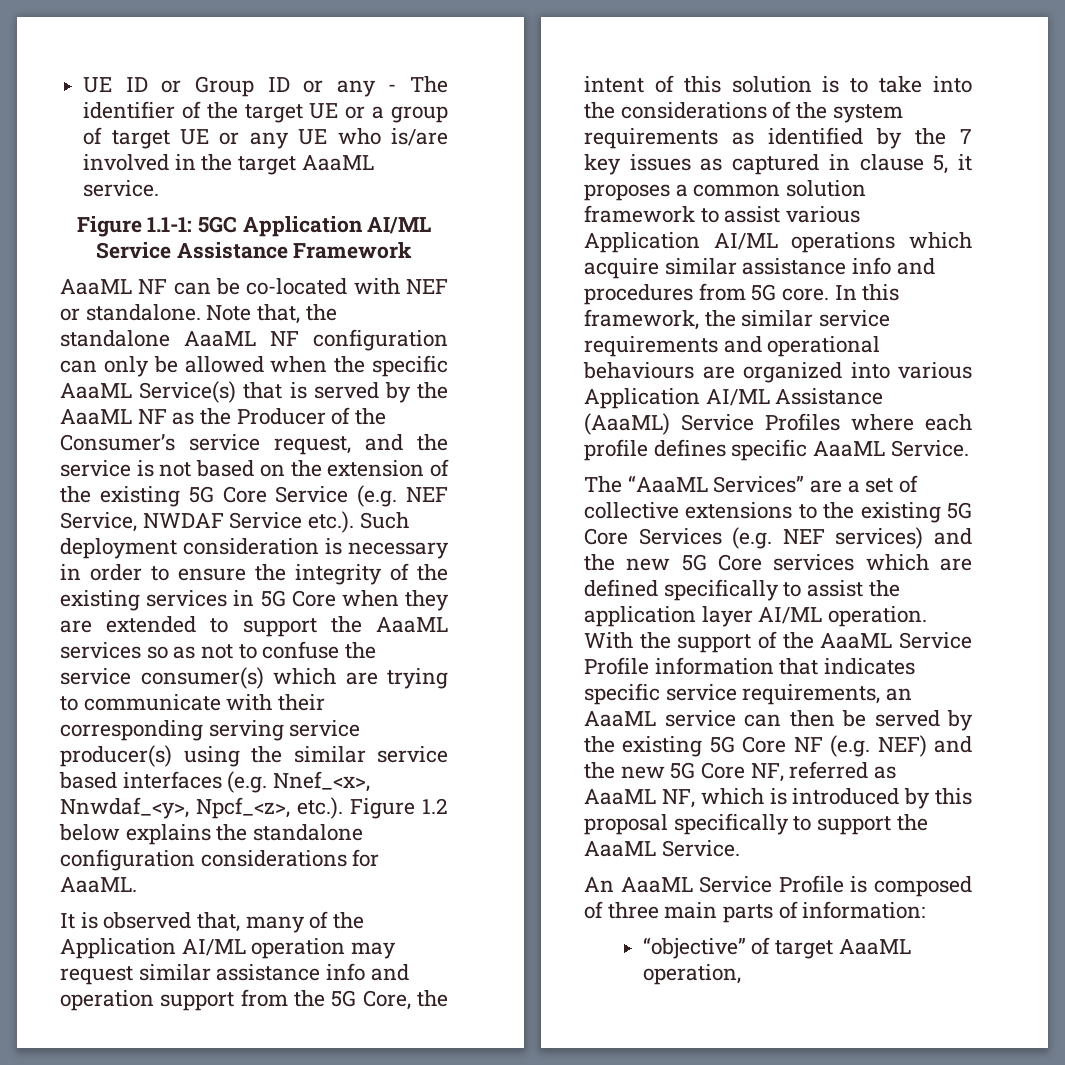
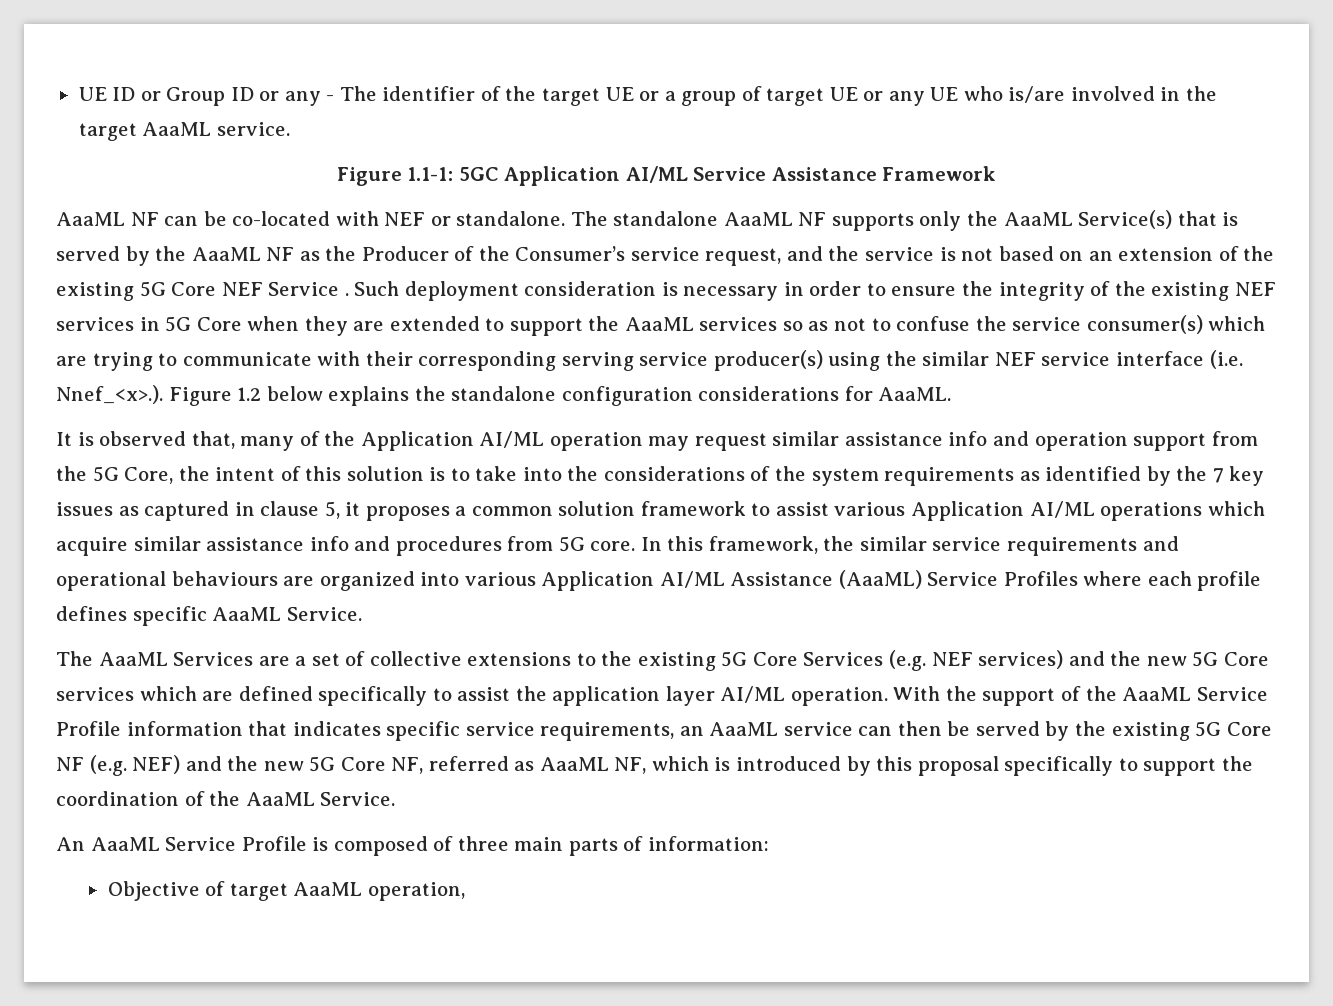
- Note that, the standalone AaaML NF configuration can only be allowed when the specific AaaML Service(s) that is served by the AaaML NF as the Producer of the Consumer’s service request, and the service is not based on the extension of the existing 5G Core Service (e.g. NEF Service, NWDAF Service etc.). Such deployment consideration is necessary in order to ensure the integrity of the existing services in 5G Core when they are extended to support the AaaML services so as not to confuse the service consumer(s) which are trying to communicate with their corresponding serving service producer(s) using the similar service based interfaces (e.g. Nnef_<x>, Nnwdaf_<y>, Npcf_<z>, etc.). Figure 1.2 below explains the standalone configuration considerations for AaaML.
+ The standalone AaaML NF supports only the AaaML Service(s) that is served by the AaaML NF as the Producer of the Consumer’s service request, and the service is not based on an extension of the existing 5G Core NEF Service . Such deployment consideration is necessary in order to ensure the integrity of the existing NEF services in 5G Core when they are extended to support the AaaML services so as not to confuse the service consumer(s) which are trying to communicate with their corresponding serving service producer(s) using the similar NEF service interface (i.e. Nnef_<x>.). Figure 1.2 below explains the standalone configuration considerations for AaaML.
- The “AaaML Services” are a set of collective extensions to the existing 5G Core Services (e.g. NEF services) and the new 5G Core services which are defined specifically to assist the application layer AI/ML operation.
+ The AaaML Services are a set of collective extensions to the existing 5G Core Services (e.g. NEF services) and the new 5G Core services which are defined specifically to assist the application layer AI/ML operation.
- With the support of the AaaML Service Profile information that indicates specific service requirements, an AaaML service can then be served by the existing 5G Core NF (e.g. NEF) and the new 5G Core NF, referred as AaaML NF, which is introduced by this proposal specifically to support the AaaML Service.
+ With the support of the AaaML Service Profile information that indicates specific service requirements, an AaaML service can then be served by the existing 5G Core NF (e.g. NEF) and the new 5G Core NF, referred as AaaML NF, which is introduced by this proposal specifically to support the coordination of the AaaML Service.
- “objective” of target AaaML operation,
+ Objective of target AaaML operation,

